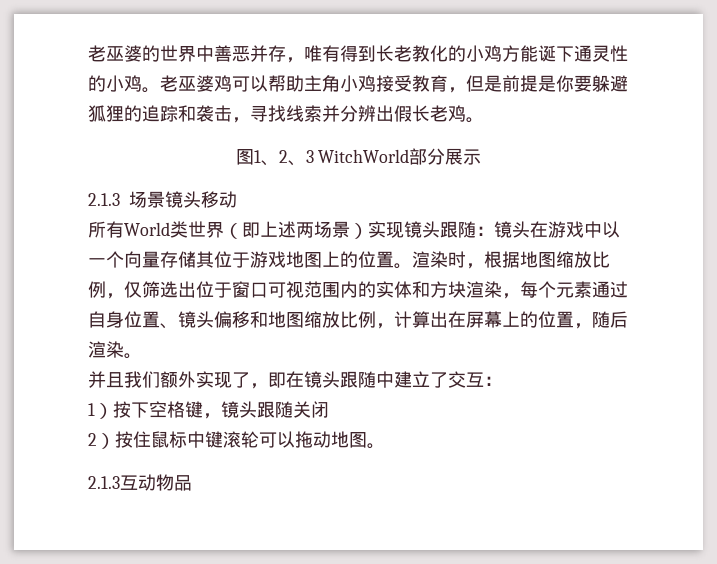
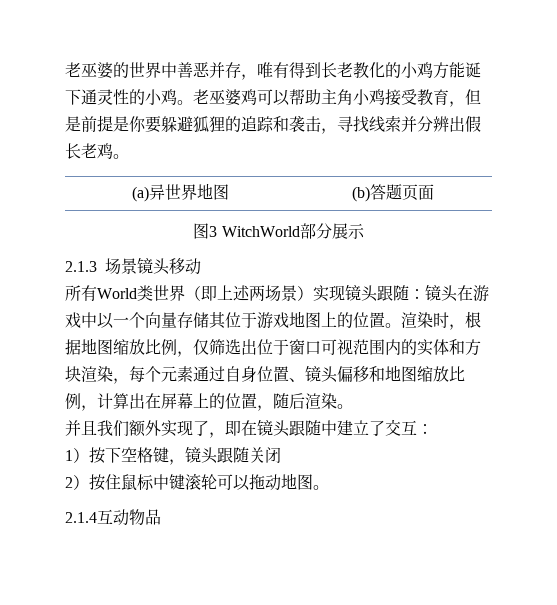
- 图1、2、3 WitchWorld部分展示
+ (a)异世界地图 | (b)答题页面
+ 图3 WitchWorld部分展示
- 2.1.3互动物品
+ 2.1.4互动物品

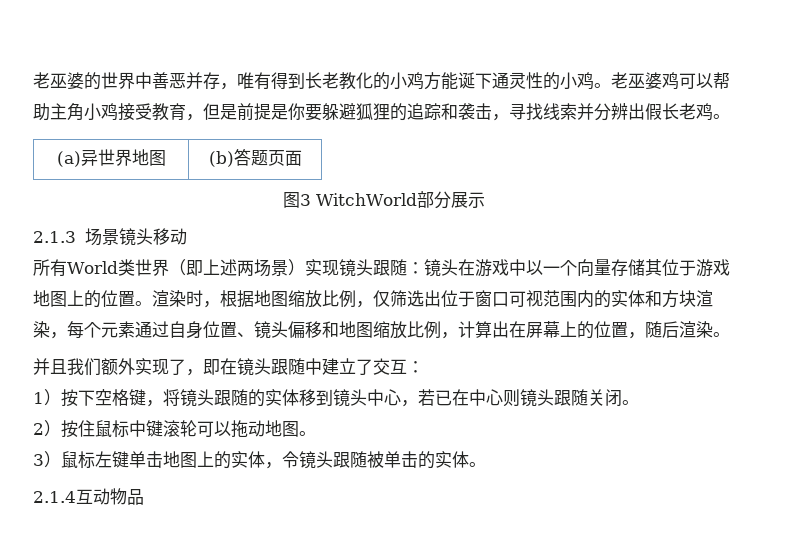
- 1）按下空格键，镜头跟随关闭
+ 1）按下空格键，将镜头跟随的实体移到镜头中心，若已在中心则镜头跟随关闭。
+ 3）鼠标左键单击地图上的实体，令镜头跟随被单击的实体。

